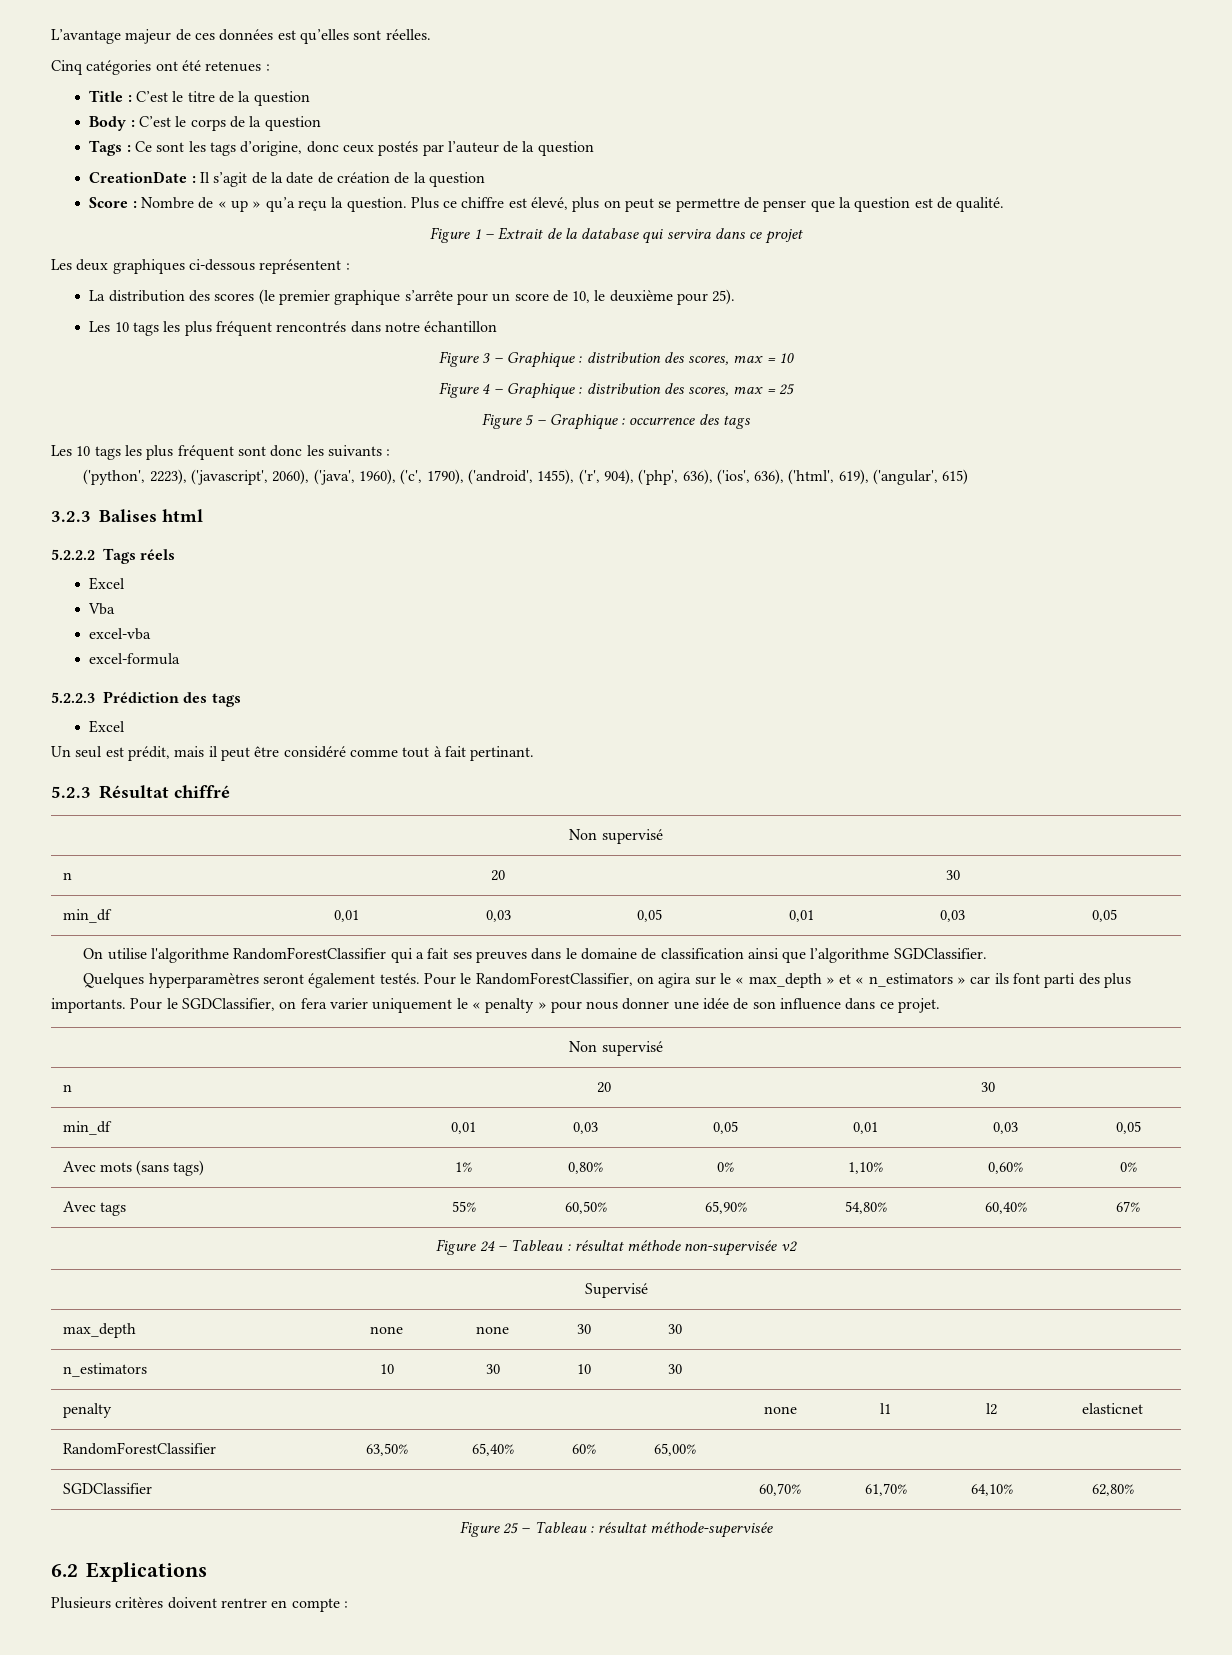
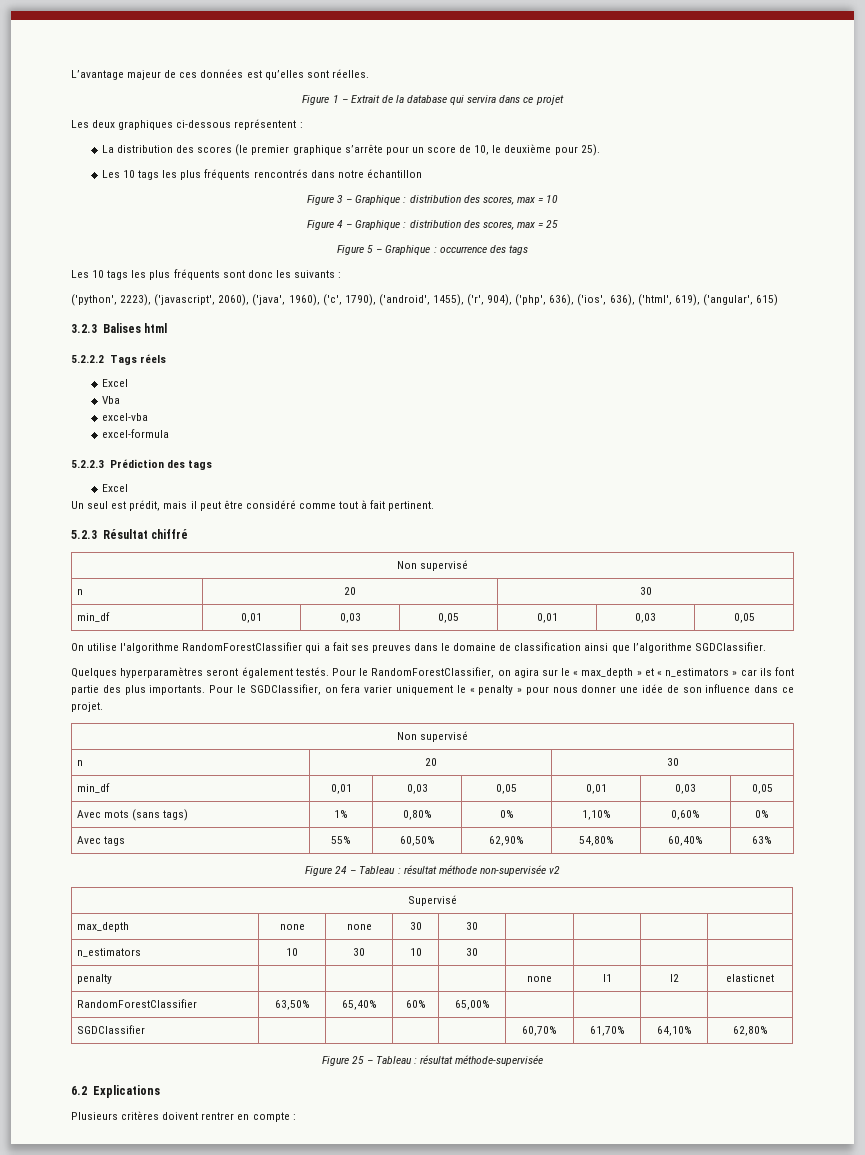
- Cinq catégories ont été retenues :
- Title : C’est le titre de la question
- Body : C’est le corps de la question
- Tags : Ce sont les tags d’origine, donc ceux postés par l’auteur de la question
- CreationDate : Il s’agit de la date de création de la question
- Score : Nombre de « up » qu’a reçu la question. Plus ce chiffre est élevé, plus on peut se permettre de penser que la question est de qualité.
- Les 10 tags les plus fréquent rencontrés dans notre échantillon
+ Les 10 tags les plus fréquents rencontrés dans notre échantillon
- Les 10 tags les plus fréquent sont donc les suivants :
+ Les 10 tags les plus fréquents sont donc les suivants :
- Un seul est prédit, mais il peut être considéré comme tout à fait pertinant.
+ Un seul est prédit, mais il peut être considéré comme tout à fait pertinent.
- Pour le RandomForestClassifier, on agira sur le « max_depth » et « n_estimators » car ils font parti des plus importants.
+ Pour le RandomForestClassifier, on agira sur le « max_depth » et « n_estimators » car ils font partie des plus importants.
- Avec tags | 55% | 60,50% | 65,90% | 54,80% | 60,40% | 67%
+ Avec tags | 55% | 60,50% | 62,90% | 54,80% | 60,40% | 63%

